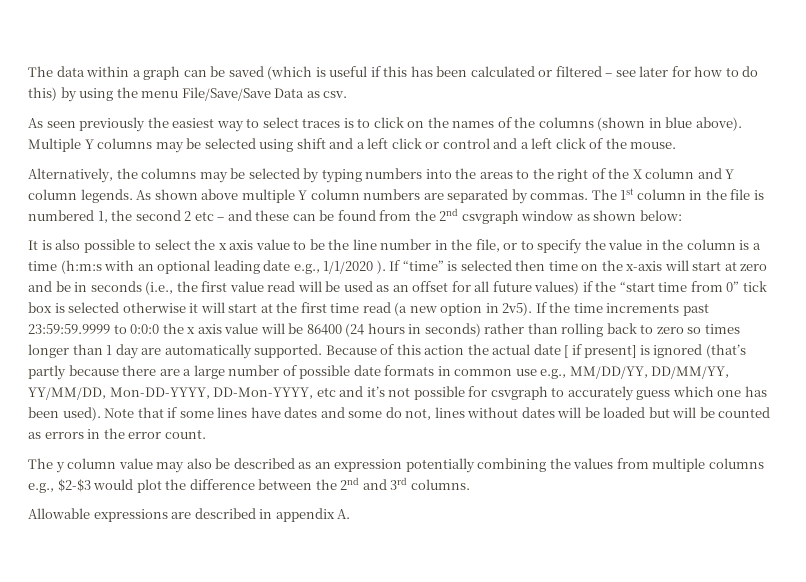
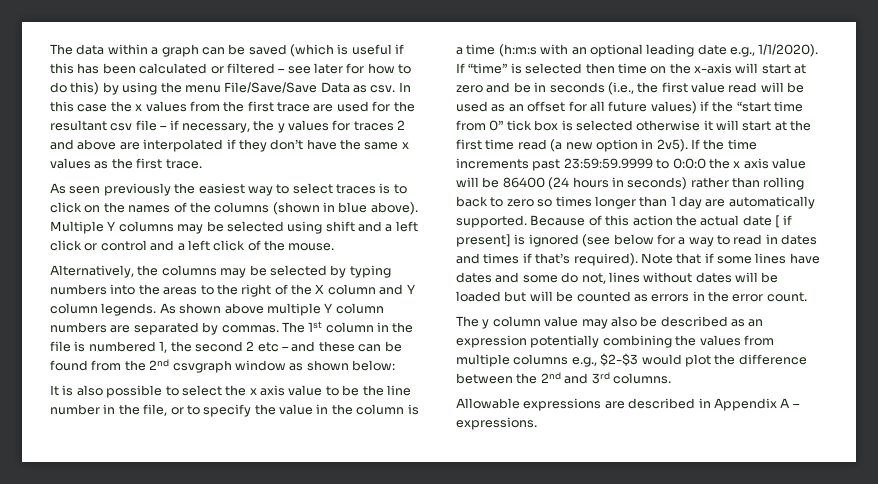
+ In this case the x values from the first trace are used for the resultant csv file – if necessary, the y values for traces 2 and above are interpolated if they don’t have the same x values as the first trace.
- It is also possible to select the x axis value to be the line number in the file, or to specify the value in the column is a time (h:m:s with an optional leading date e.g., 1/1/2020 ).
+ It is also possible to select the x axis value to be the line number in the file, or to specify the value in the column is a time (h:m:s with an optional leading date e.g., 1/1/2020).
- Because of this action the actual date [ if present] is ignored (that’s partly because there are a large number of possible date formats in common use e.g., MM/DD/YY, DD/MM/YY, YY/MM/DD, Mon-DD-YYYY, DD-Mon-YYYY, etc and it’s not possible for csvgraph to accurately guess which one has been used).
+ Because of this action the actual date [ if present] is ignored (see below for a way to read in dates and times if that’s required).
- Allowable expressions are described in appendix A.
+ Allowable expressions are described in Appendix A – expressions.

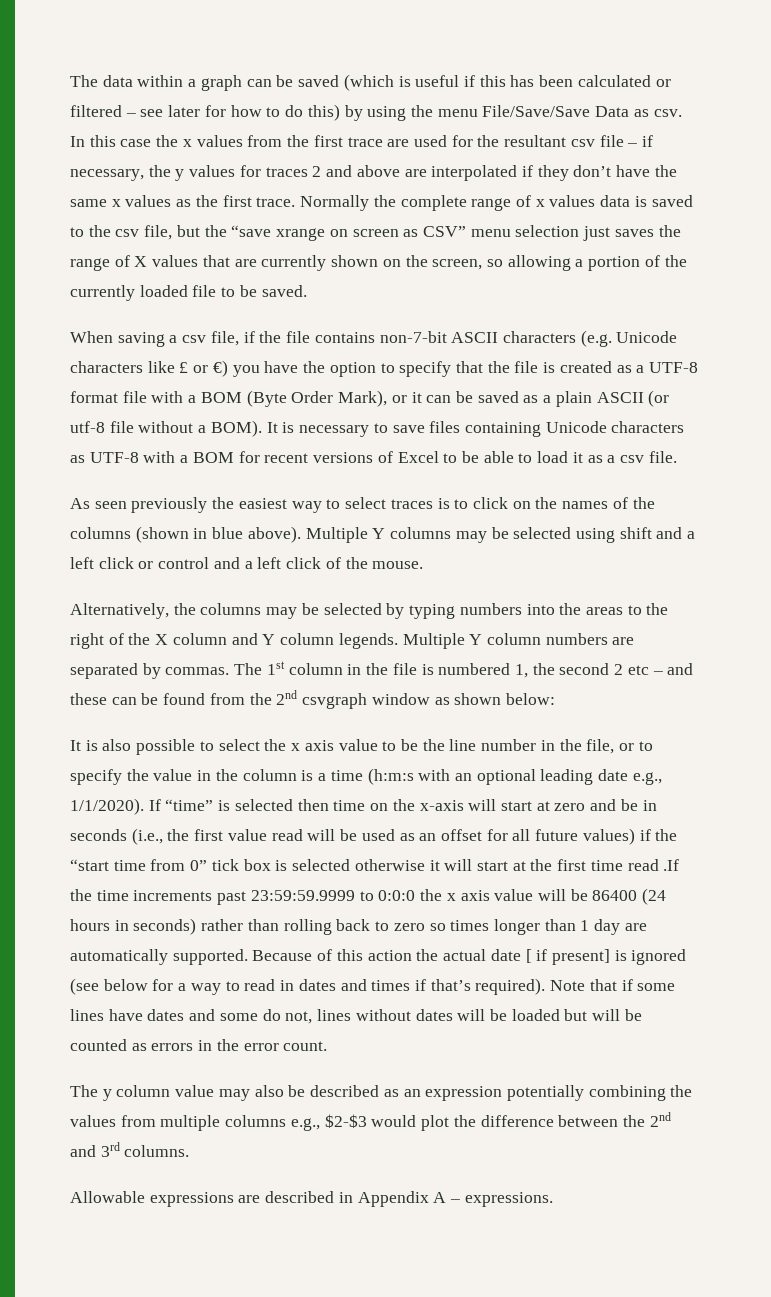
+ Normally the complete range of x values data is saved to the csv file, but the “save xrange on screen as CSV” menu selection just saves the range of X values that are currently shown on the screen, so allowing a portion of the currently loaded file to be saved.
+ When saving a csv file, if the file contains non-7-bit ASCII characters (e.g. Unicode characters like £ or €) you have the option to specify that the file is created as a UTF-8 format file with a BOM (Byte Order Mark), or it can be saved as a plain ASCII (or utf-8 file without a BOM). It is necessary to save files containing Unicode characters as UTF-8 with a BOM for recent versions of Excel to be able to load it as a csv file.
- As shown above multiple Y column numbers are separated by commas.
+ Multiple Y column numbers are separated by commas.
- If “time” is selected then time on the x-axis will start at zero and be in seconds (i.e., the first value read will be used as an offset for all future values) if the “start time from 0” tick box is selected otherwise it will start at the first time read (a new option in 2v5). If the time increments past 23:59:59.9999 to 0:0:0 the x axis value will be 86400 (24 hours in seconds) rather than rolling back to zero so times longer than 1 day are automatically supported.
+ If “time” is selected then time on the x-axis will start at zero and be in seconds (i.e., the first value read will be used as an offset for all future values) if the “start time from 0” tick box is selected otherwise it will start at the first time read .If the time increments past 23:59:59.9999 to 0:0:0 the x axis value will be 86400 (24 hours in seconds) rather than rolling back to zero so times longer than 1 day are automatically supported.

